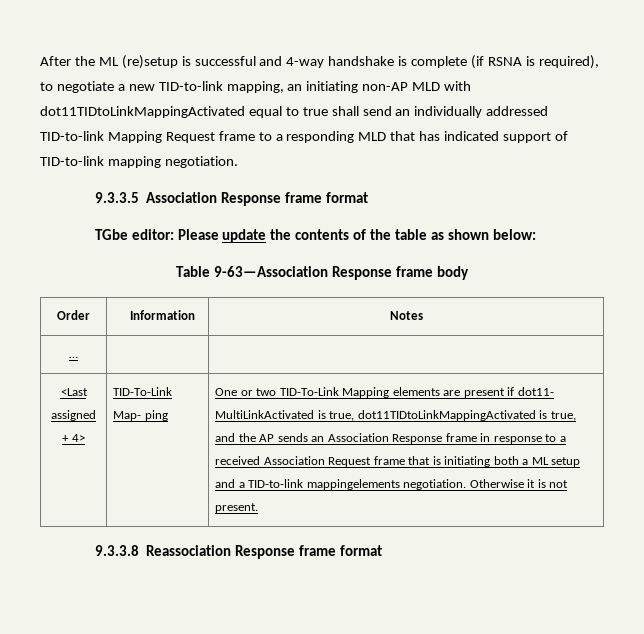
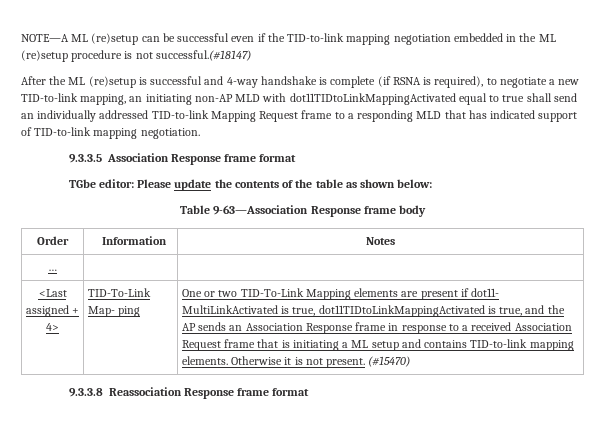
+ NOTE—A ML (re)setup can be successful even if the TID-to-link mapping negotiation embedded in the ML (re)setup procedure is not successful.(#18147)
- One or two TID-To-Link Mapping elements are present if dot11- MultiLinkActivated is true, dot11TIDtoLinkMappingActivated is true, and the AP sends an Association Response frame in response to a received Association Request frame that is initiating both a ML setup and a TID-to-link mappingelements negotiation.
+ One or two TID-To-Link Mapping elements are present if dot11- MultiLinkActivated is true, dot11TIDtoLinkMappingActivated is true, and the AP sends an Association Response frame in response to a received Association Request frame that is initiating a ML setup and contains TID-to-link mapping elements.
+ (#15470)

